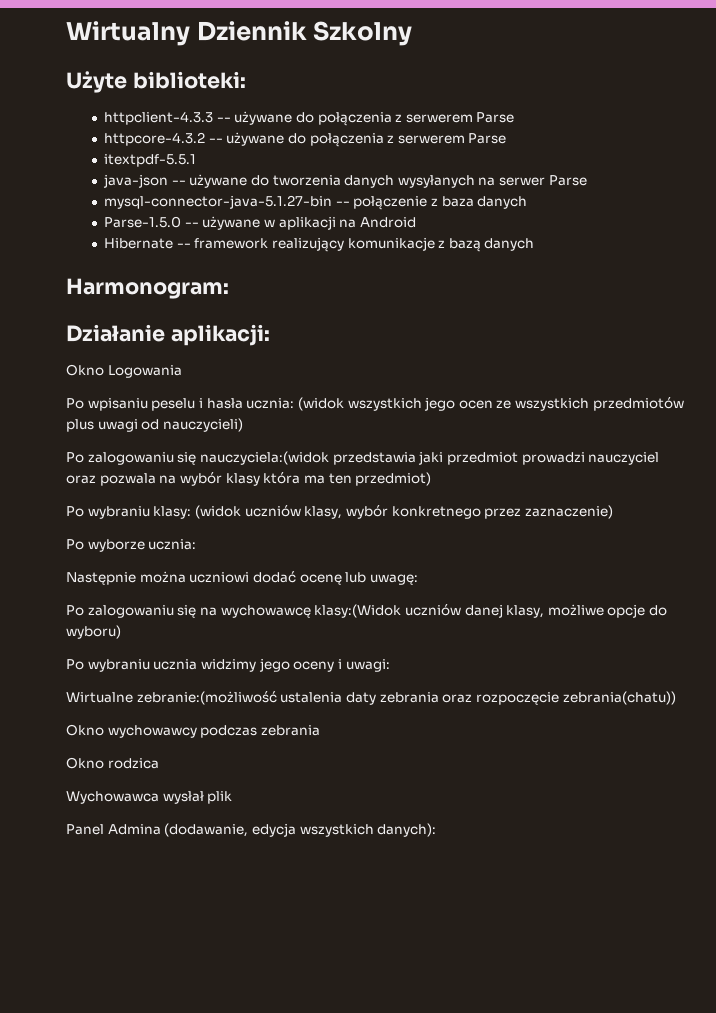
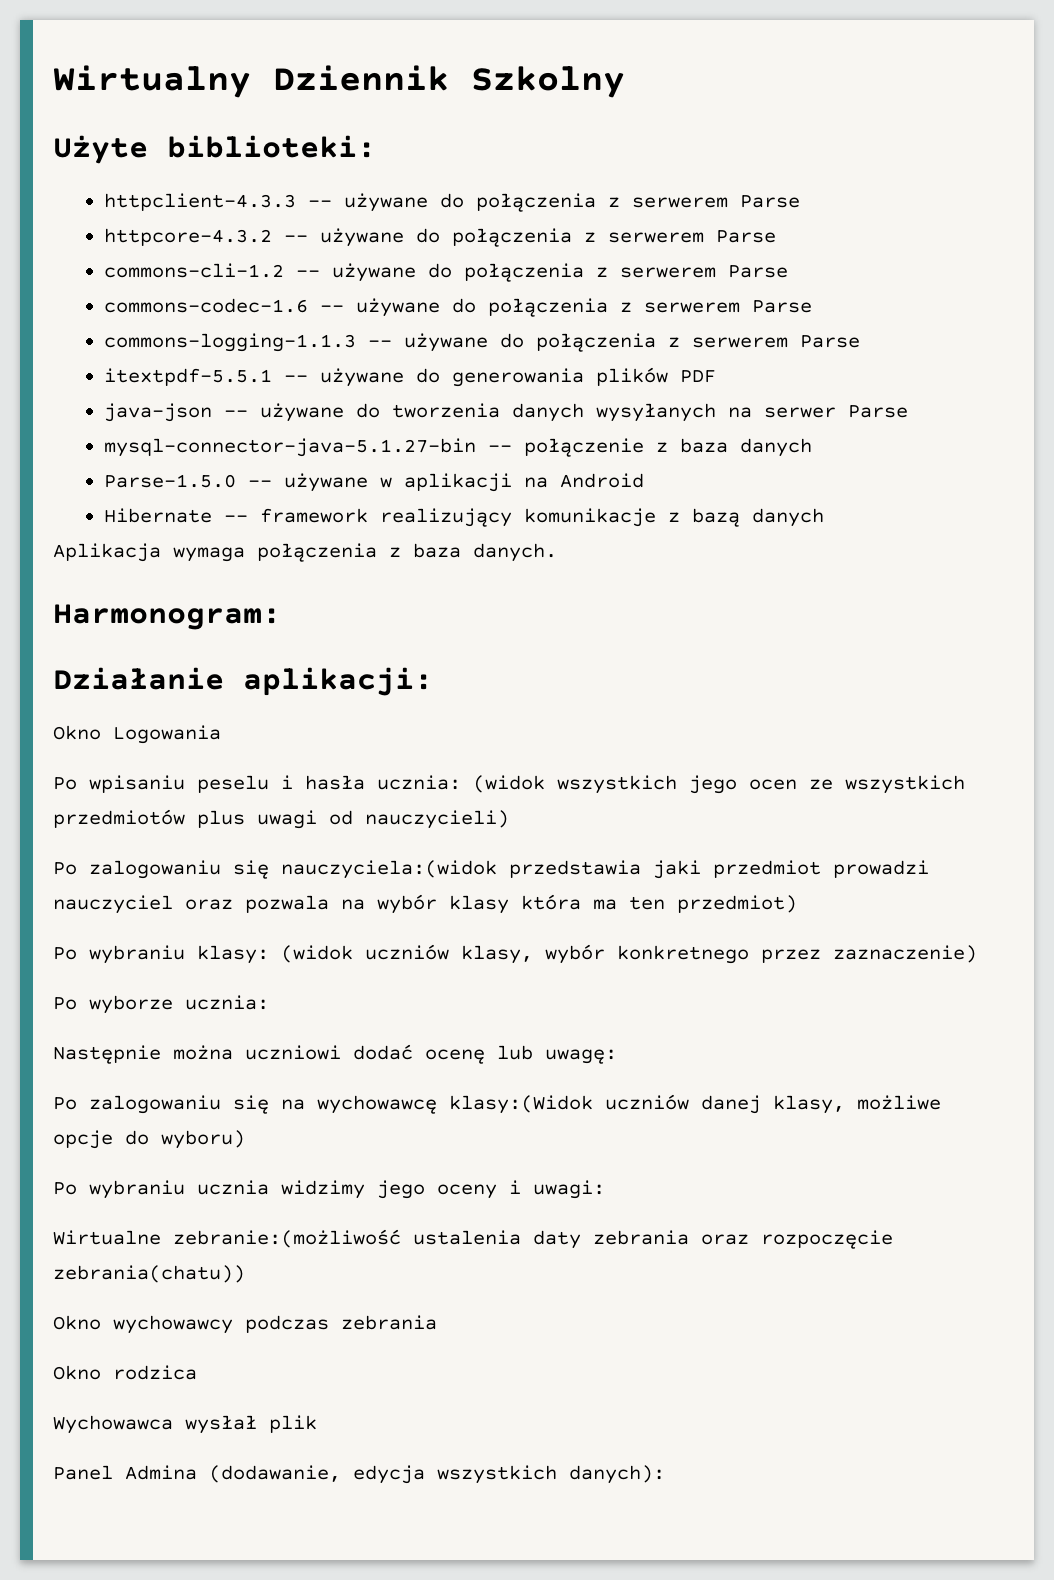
- itextpdf-5.5.1
+ commons-cli-1.2 -- używane do połączenia z serwerem Parse
+ commons-codec-1.6 -- używane do połączenia z serwerem Parse
+ commons-logging-1.1.3 -- używane do połączenia z serwerem Parse
+ itextpdf-5.5.1 -- używane do generowania plików PDF
+ Aplikacja wymaga połączenia z baza danych.

